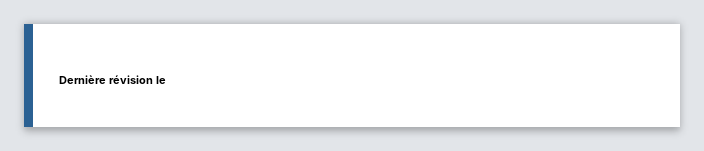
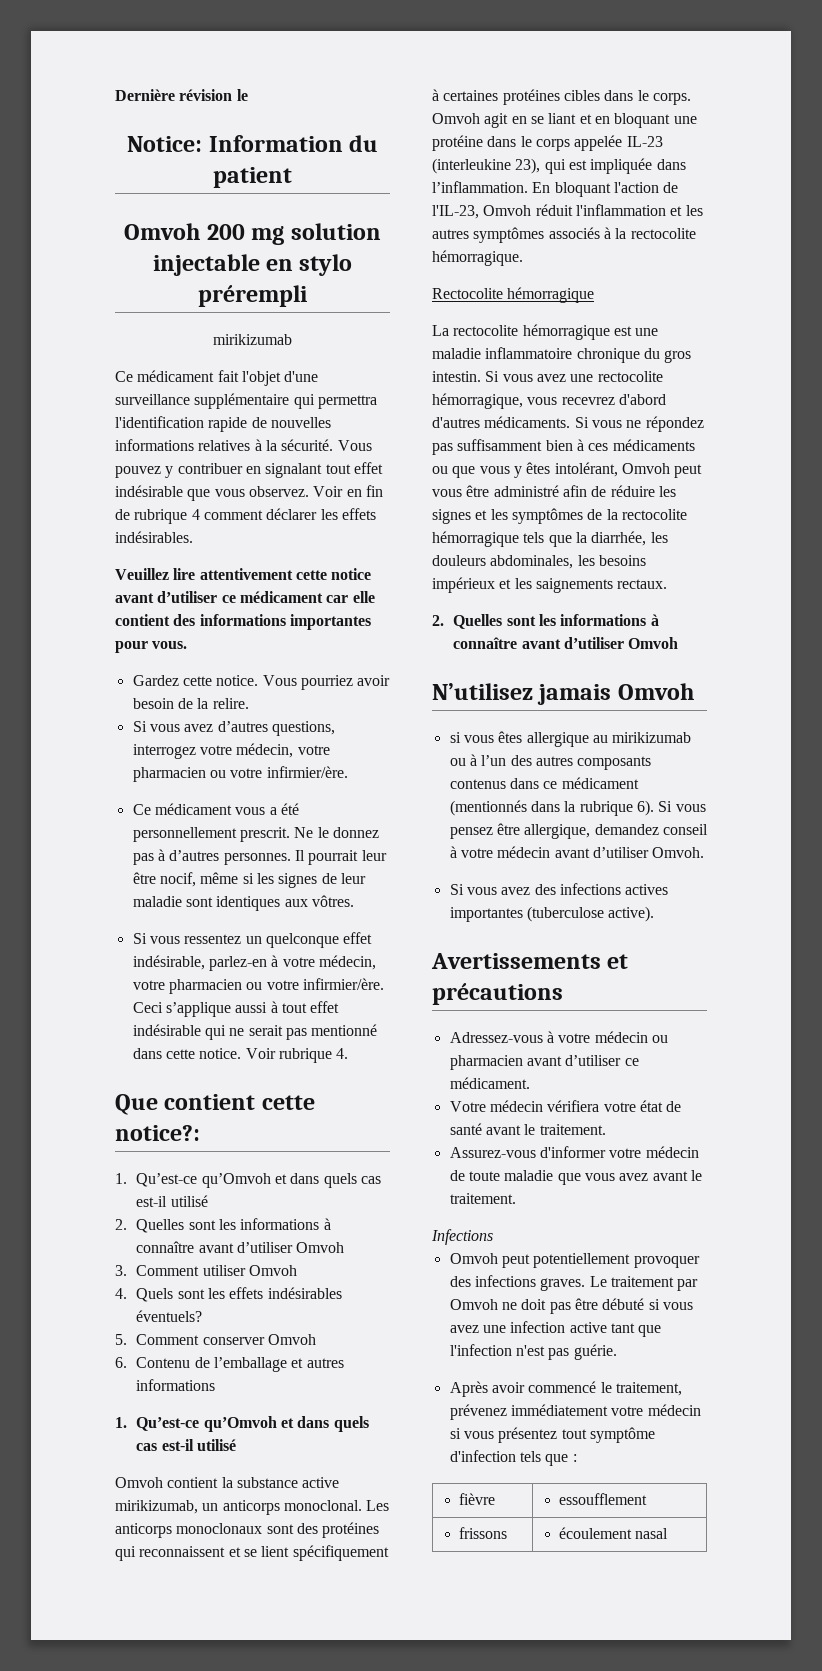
+ Notice: Information du patient
+ Omvoh 200 mg solution injectable en stylo prérempli
+ mirikizumab
+ Ce médicament fait l'objet d'une surveillance supplémentaire qui permettra l'identification rapide de nouvelles informations relatives à la sécurité. Vous pouvez y contribuer en signalant tout effet indésirable que vous observez. Voir en fin de rubrique 4 comment déclarer les effets indésirables.
+ Veuillez lire attentivement cette notice avant d’utiliser ce médicament car elle contient des informations importantes pour vous.
+ Gardez cette notice. Vous pourriez avoir besoin de la relire.
+ Si vous avez d’autres questions, interrogez votre médecin, votre pharmacien ou votre infirmier/ère.
+ Ce médicament vous a été personnellement prescrit. Ne le donnez pas à d’autres personnes. Il pourrait leur être nocif, même si les signes de leur maladie sont identiques aux vôtres.
+ Si vous ressentez un quelconque effet indésirable, parlez-en à votre médecin, votre pharmacien ou votre infirmier/ère. Ceci s’applique aussi à tout effet indésirable qui ne serait pas mentionné dans cette notice. Voir rubrique 4.
+ Que contient cette notice?:
+ 1. Qu’est-ce qu’Omvoh et dans quels cas est-il utilisé
+ 2. Quelles sont les informations à connaître avant d’utiliser Omvoh
+ 3. Comment utiliser Omvoh
+ 4. Quels sont les effets indésirables éventuels?
+ 5. Comment conserver Omvoh
+ 6. Contenu de l’emballage et autres informations
+ 1. Qu’est-ce qu’Omvoh et dans quels cas est-il utilisé
+ Omvoh contient la substance active mirikizumab, un anticorps monoclonal. Les anticorps monoclonaux sont des protéines qui reconnaissent et se lient spécifiquement à certaines protéines cibles dans le corps. Omvoh agit en se liant et en bloquant une protéine dans le corps appelée IL-23 (interleukine 23), qui est impliquée dans l’inflammation. En bloquant l'action de l'IL-23, Omvoh réduit l'inflammation et les autres symptômes associés à la rectocolite hémorragique.
+ Rectocolite hémorragique
+ La rectocolite hémorragique est une maladie inflammatoire chronique du gros intestin. Si vous avez une rectocolite hémorragique, vous recevrez d'abord d'autres médicaments. Si vous ne répondez pas suffisamment bien à ces médicaments ou que vous y êtes intolérant, Omvoh peut vous être administré afin de réduire les signes et les symptômes de la rectocolite hémorragique tels que la diarrhée, les douleurs abdominales, les besoins impérieux et les saignements rectaux.
+ 2. Quelles sont les informations à connaître avant d’utiliser Omvoh
+ N’utilisez jamais Omvoh
+ si vous êtes allergique au mirikizumab ou à l’un des autres composants contenus dans ce médicament (mentionnés dans la rubrique 6). Si vous pensez être allergique, demandez conseil à votre médecin avant d’utiliser Omvoh.
+ Si vous avez des infections actives importantes (tuberculose active).
+ Avertissements et précautions
+ Adressez-vous à votre médecin ou pharmacien avant d’utiliser ce médicament.
+ Votre médecin vérifiera votre état de santé avant le traitement.
+ Assurez-vous d'informer votre médecin de toute maladie que vous avez avant le traitement.
+ Infections
+ Omvoh peut potentiellement provoquer des infections graves. Le traitement par Omvoh ne doit pas être débuté si vous avez une infection active tant que l'infection n'est pas guérie.
+ Après avoir commencé le traitement, prévenez immédiatement votre médecin si vous présentez tout symptôme d'infection tels que :
+ fièvre | essoufflement
+ frissons | écoulement nasal

